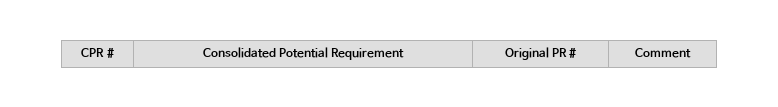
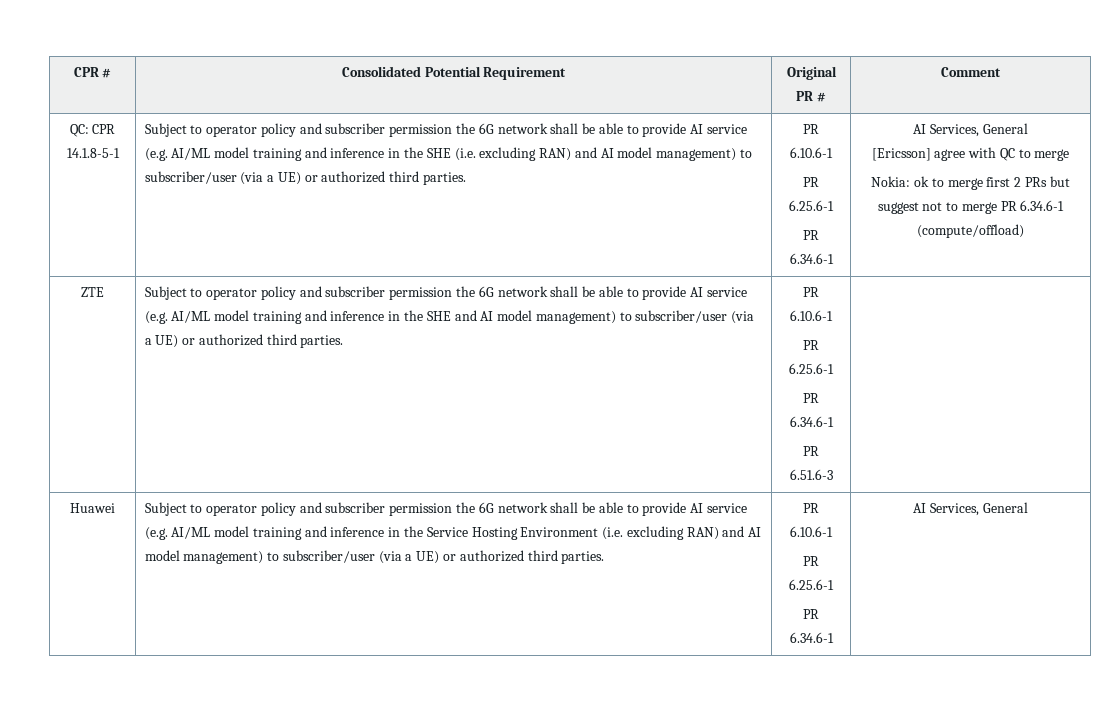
+ QC: CPR 14.1.8-5-1 | Subject to operator policy and subscriber permission the 6G network shall be able to provide AI service (e.g. AI/ML model training and inference in the SHE (i.e. excluding RAN) and AI model management) to subscriber/user (via a UE) or authorized third parties. | PR 6.10.6-1
+ PR 6.25.6-1
+ PR 6.34.6-1 | AI Services, General
+ [Ericsson] agree with QC to merge
+ Nokia: ok to merge first 2 PRs but suggest not to merge PR 6.34.6-1 (compute/offload)
+ ZTE | Subject to operator policy and subscriber permission the 6G network shall be able to provide AI service (e.g. AI/ML model training and inference in the SHE and AI model management) to subscriber/user (via a UE) or authorized third parties. | PR 6.10.6-1
+ PR 6.25.6-1
+ PR 6.34.6-1
+ PR 6.51.6-3 |
+ Huawei | Subject to operator policy and subscriber permission the 6G network shall be able to provide AI service (e.g. AI/ML model training and inference in the Service Hosting Environment (i.e. excluding RAN) and AI model management) to subscriber/user (via a UE) or authorized third parties. | PR 6.10.6-1
+ PR 6.25.6-1
+ PR 6.34.6-1 | AI Services, General

